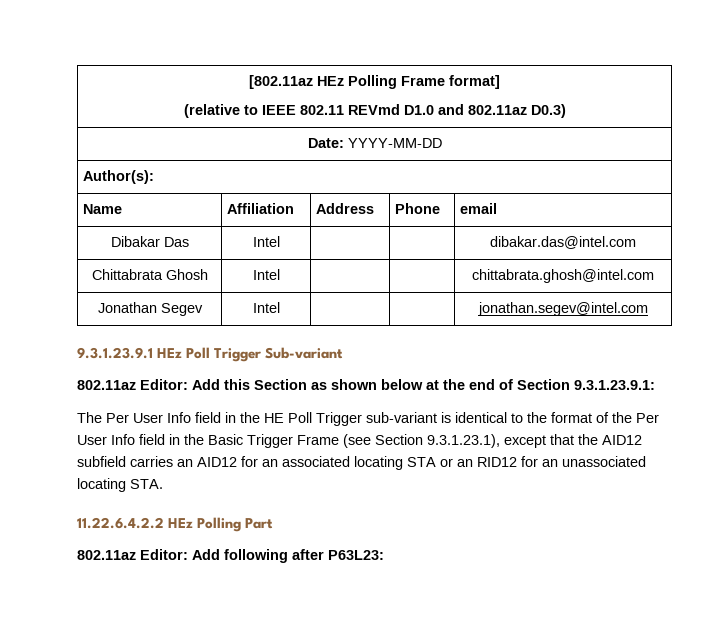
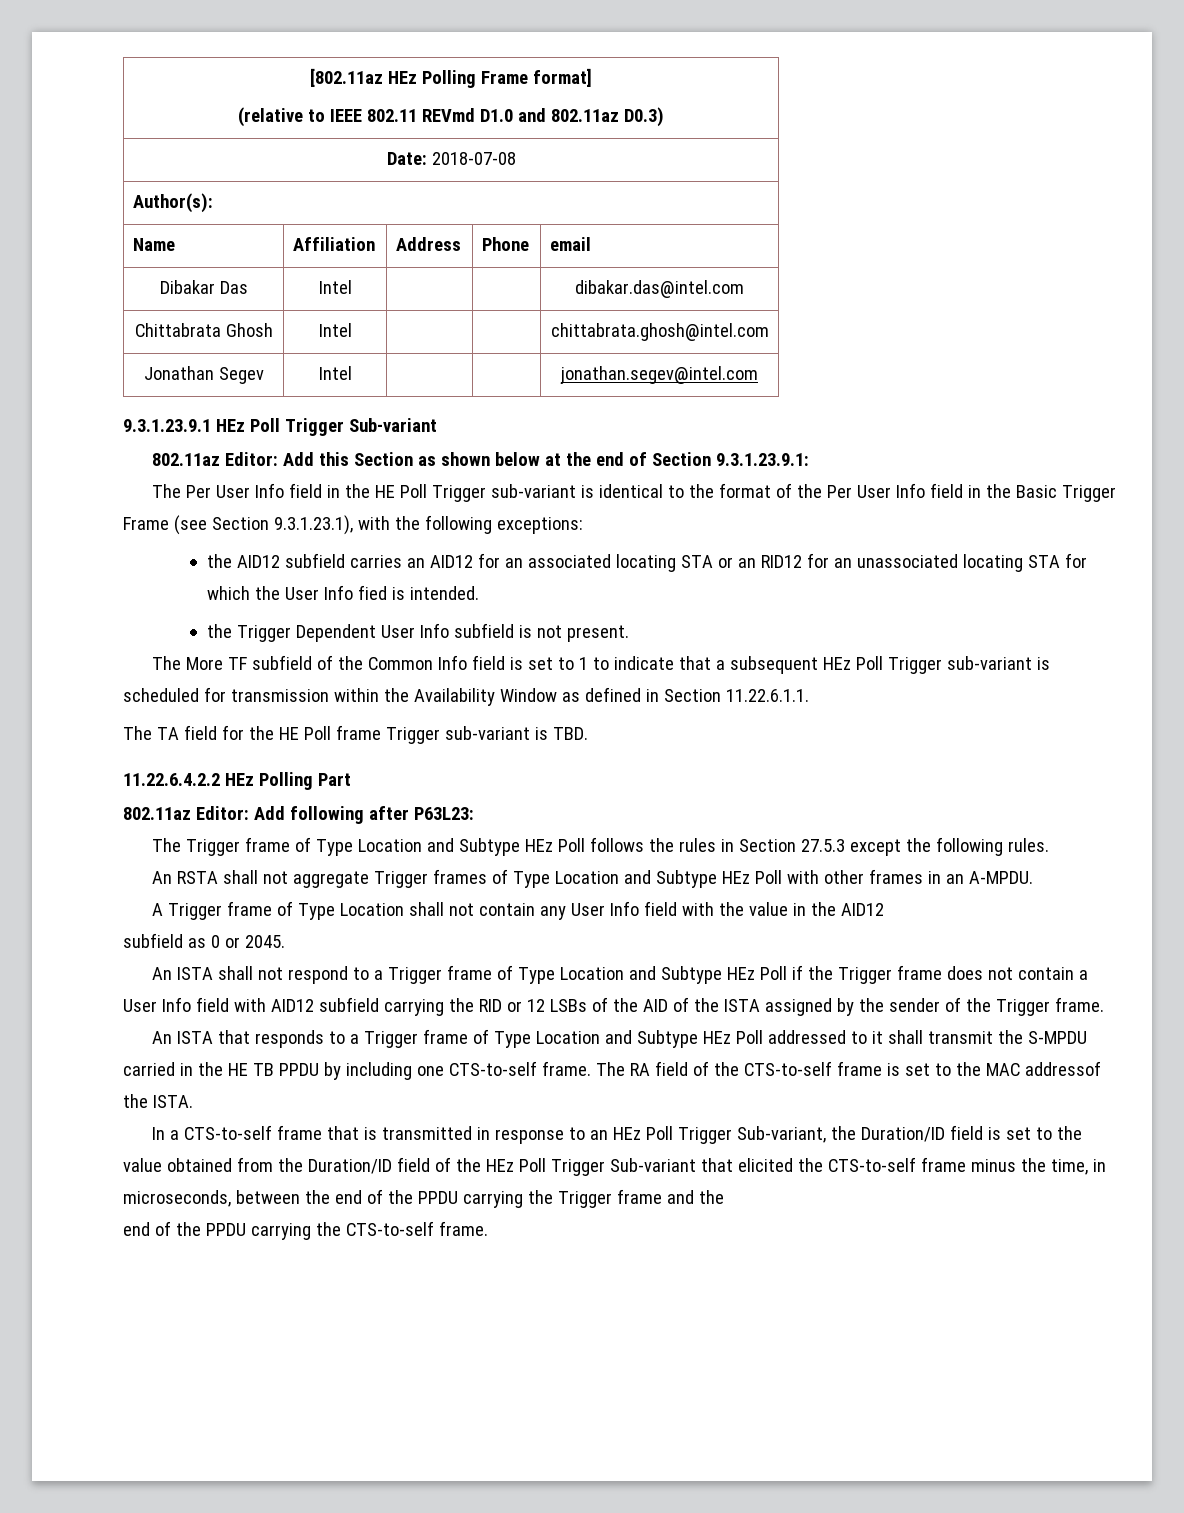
- Date: YYYY-MM-DD
+ Date: 2018-07-08
- The Per User Info field in the HE Poll Trigger sub-variant is identical to the format of the Per User Info field in the Basic Trigger Frame (see Section 9.3.1.23.1), except that the AID12 subfield carries an AID12 for an associated locating STA or an RID12 for an unassociated locating STA.
+ The Per User Info field in the HE Poll Trigger sub-variant is identical to the format of the Per User Info field in the Basic Trigger Frame (see Section 9.3.1.23.1), with the following exceptions:
+ the AID12 subfield carries an AID12 for an associated locating STA or an RID12 for an unassociated locating STA for which the User Info fied is intended.
+ the Trigger Dependent User Info subfield is not present.
+ The More TF subfield of the Common Info field is set to 1 to indicate that a subsequent HEz Poll Trigger sub-variant is scheduled for transmission within the Availability Window as defined in Section 11.22.6.1.1.
+ The TA field for the HE Poll frame Trigger sub-variant is TBD.
+ The Trigger frame of Type Location and Subtype HEz Poll follows the rules in Section 27.5.3 except the following rules.
+ An RSTA shall not aggregate Trigger frames of Type Location and Subtype HEz Poll with other frames in an A-MPDU.
+ A Trigger frame of Type Location shall not contain any User Info field with the value in the AID12
+ subfield as 0 or 2045.
+ An ISTA shall not respond to a Trigger frame of Type Location and Subtype HEz Poll if the Trigger frame does not contain a User Info field with AID12 subfield carrying the RID or 12 LSBs of the AID of the ISTA assigned by the sender of the Trigger frame.
+ An ISTA that responds to a Trigger frame of Type Location and Subtype HEz Poll addressed to it shall transmit the S-MPDU carried in the HE TB PPDU by including one CTS-to-self frame. The RA field of the CTS-to-self frame is set to the MAC addressof the ISTA.
+ In a CTS-to-self frame that is transmitted in response to an HEz Poll Trigger Sub-variant, the Duration/ID field is set to the value obtained from the Duration/ID field of the HEz Poll Trigger Sub-variant that elicited the CTS-to-self frame minus the time, in microseconds, between the end of the PPDU carrying the Trigger frame and the
+ end of the PPDU carrying the CTS-to-self frame.

